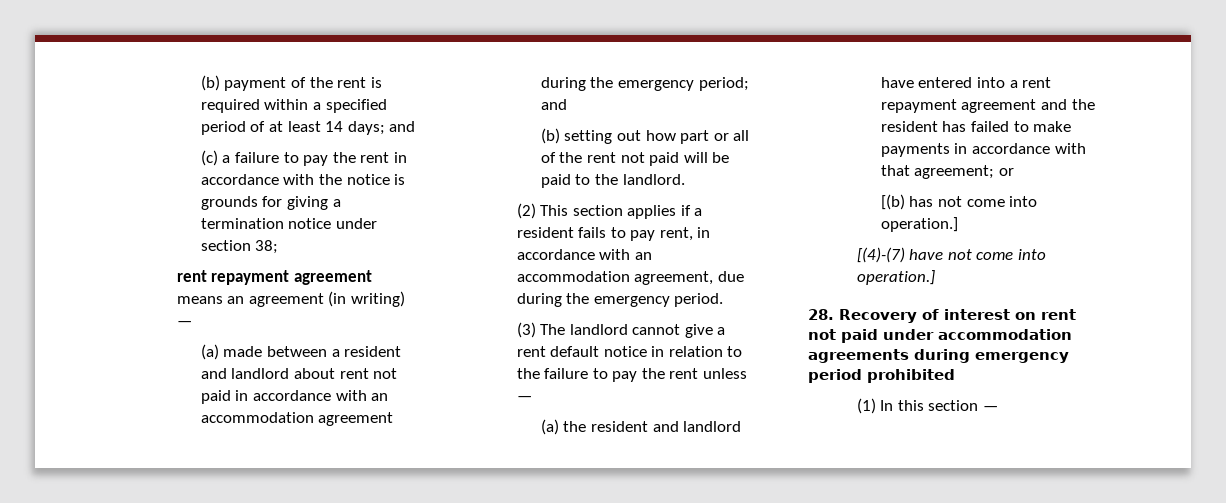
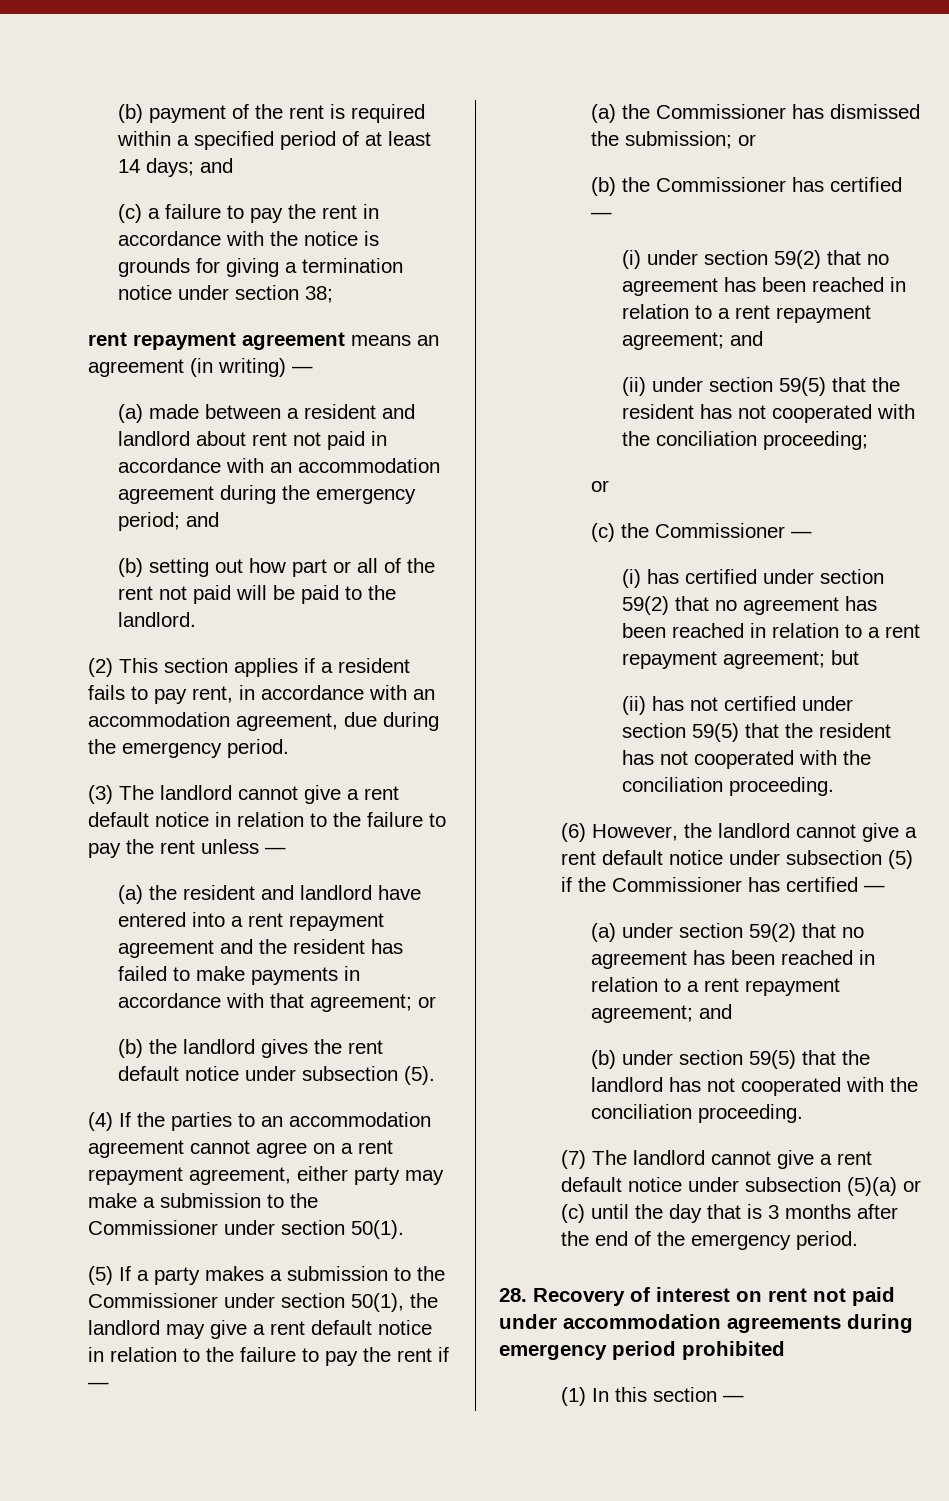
- [(b) has not come into operation.]
- [(4)-(7) have not come into operation.]
+ (b) the landlord gives the rent default notice under subsection (5).
+ (4) If the parties to an accommodation agreement cannot agree on a rent repayment agreement, either party may make a submission to the Commissioner under section 50(1).
+ (5) If a party makes a submission to the Commissioner under section 50(1), the landlord may give a rent default notice in relation to the failure to pay the rent if —
+ (a) the Commissioner has dismissed the submission; or
+ (b) the Commissioner has certified —
+ (i) under section 59(2) that no agreement has been reached in relation to a rent repayment agreement; and
+ (ii) under section 59(5) that the resident has not cooperated with the conciliation proceeding;
+ or
+ (c) the Commissioner —
+ (i) has certified under section 59(2) that no agreement has been reached in relation to a rent repayment agreement; but
+ (ii) has not certified under section 59(5) that the resident has not cooperated with the conciliation proceeding.
+ (6) However, the landlord cannot give a rent default notice under subsection (5) if the Commissioner has certified —
+ (a) under section 59(2) that no agreement has been reached in relation to a rent repayment agreement; and
+ (b) under section 59(5) that the landlord has not cooperated with the conciliation proceeding.
+ (7) The landlord cannot give a rent default notice under subsection (5)(a) or (c) until the day that is 3 months after the end of the emergency period.

